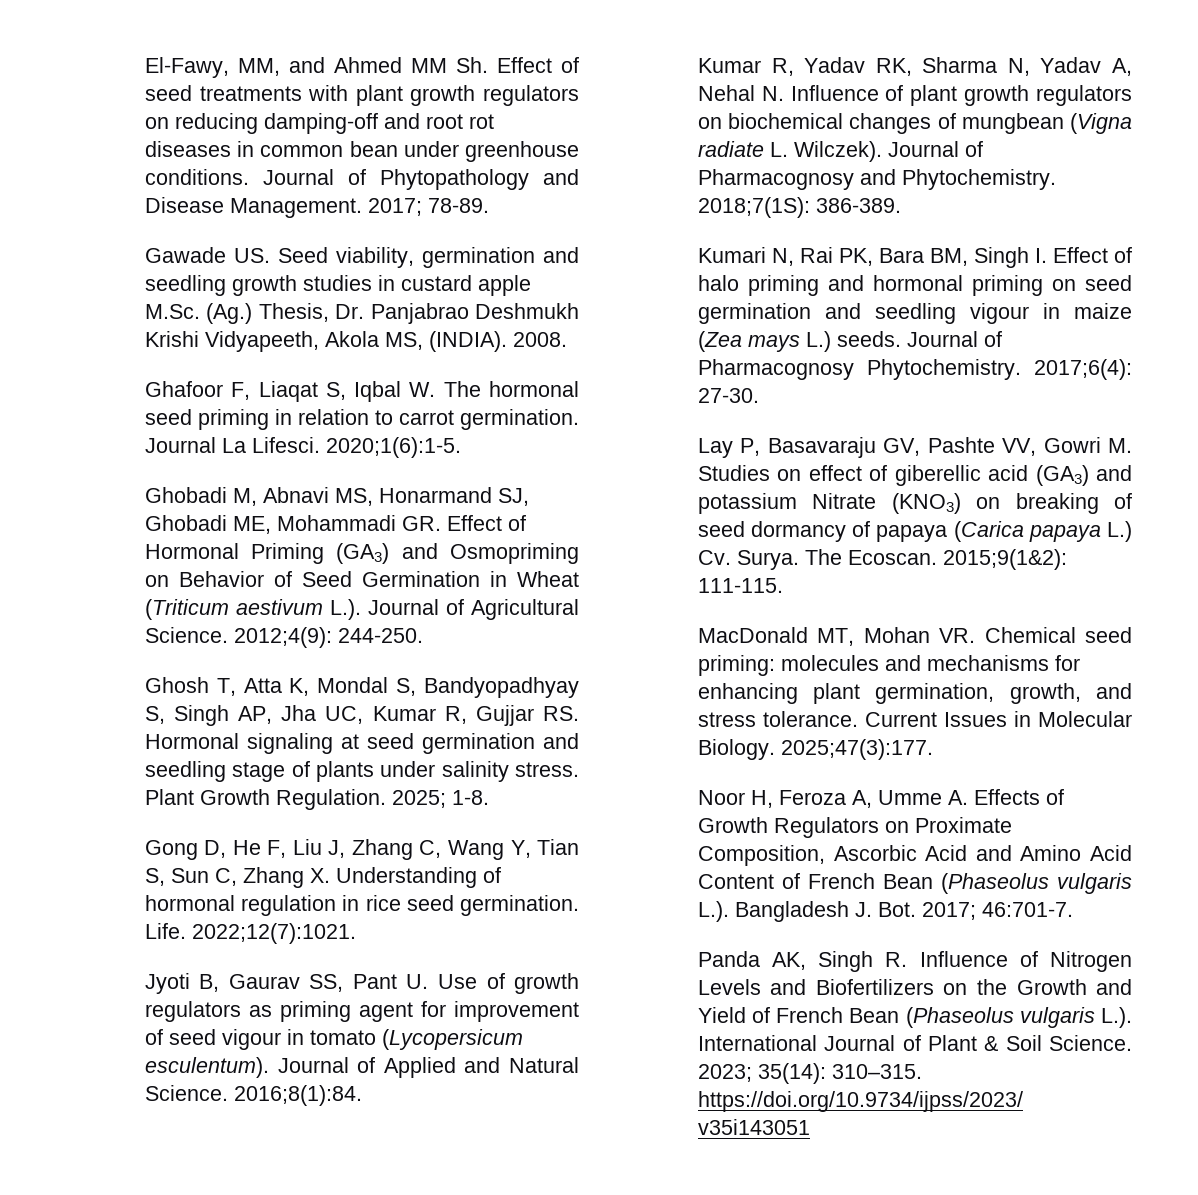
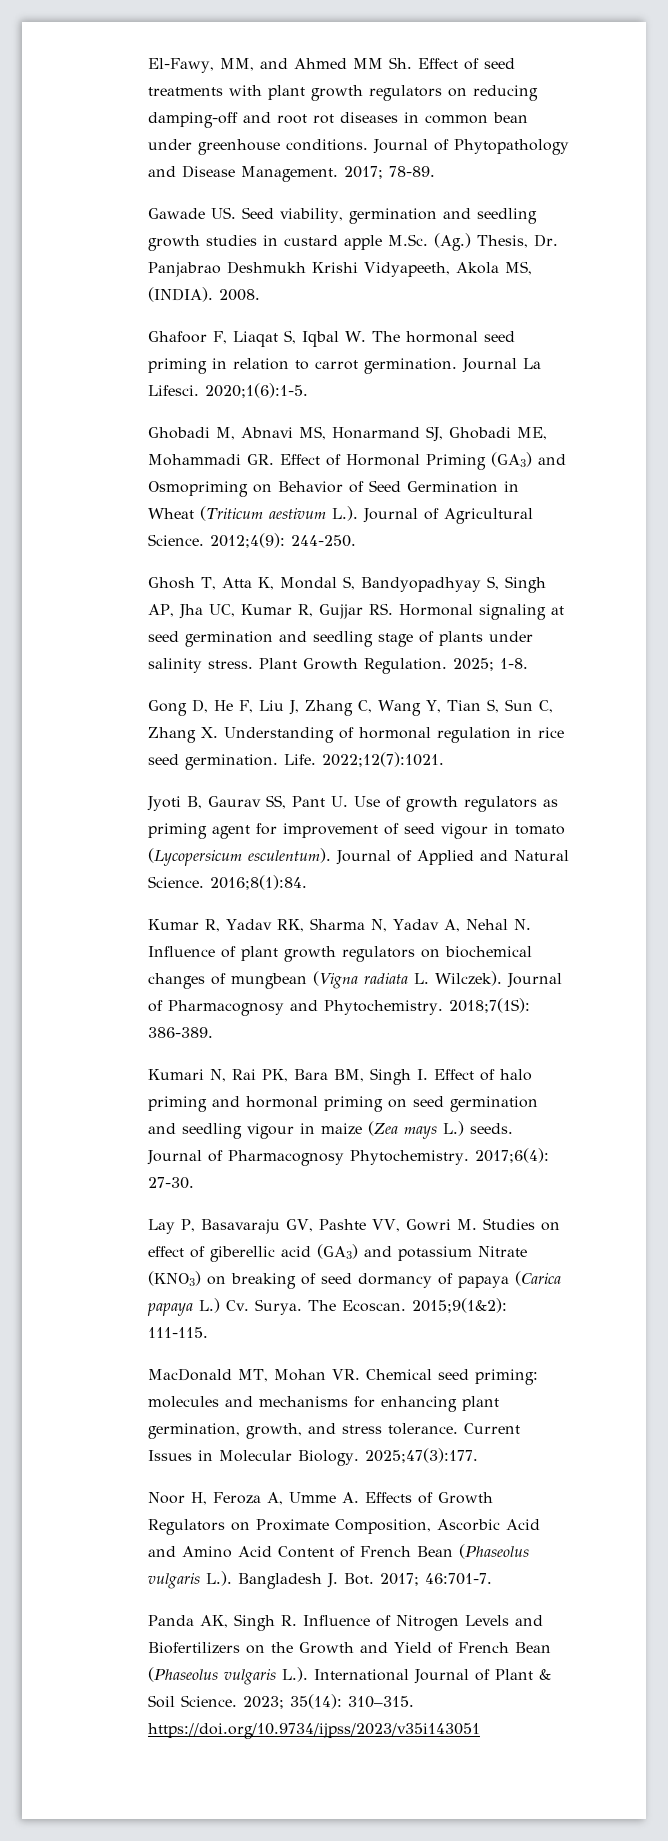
- Kumar R, Yadav RK, Sharma N, Yadav A, Nehal N. Influence of plant growth regulators on biochemical changes of mungbean (Vigna radiate L. Wilczek).
+ Kumar R, Yadav RK, Sharma N, Yadav A, Nehal N. Influence of plant growth regulators on biochemical changes of mungbean (Vigna radiata L. Wilczek).

